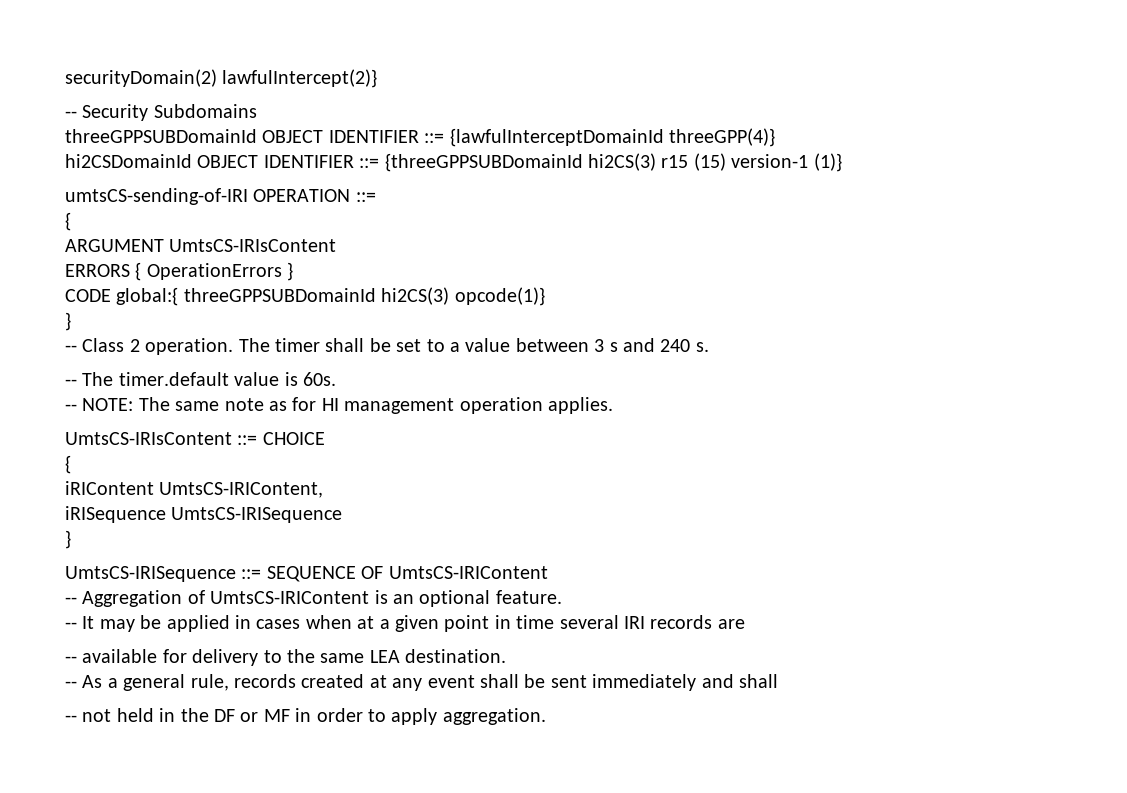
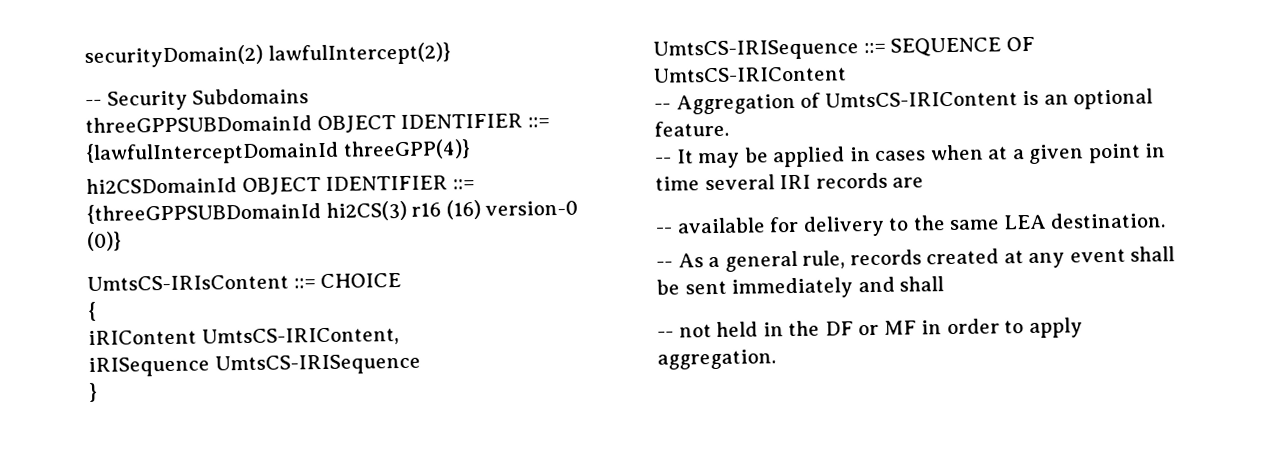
- hi2CSDomainId OBJECT IDENTIFIER ::= {threeGPPSUBDomainId hi2CS(3) r15 (15) version-1 (1)}
- umtsCS-sending-of-IRI OPERATION ::=
- {
- ARGUMENT UmtsCS-IRIsContent
- ERRORS { OperationErrors }
- CODE global:{ threeGPPSUBDomainId hi2CS(3) opcode(1)}
- }
- -- Class 2 operation. The timer shall be set to a value between 3 s and 240 s.
- -- The timer.default value is 60s.
- -- NOTE: The same note as for HI management operation applies.
+ hi2CSDomainId OBJECT IDENTIFIER ::= {threeGPPSUBDomainId hi2CS(3) r16 (16) version-0 (0)}

